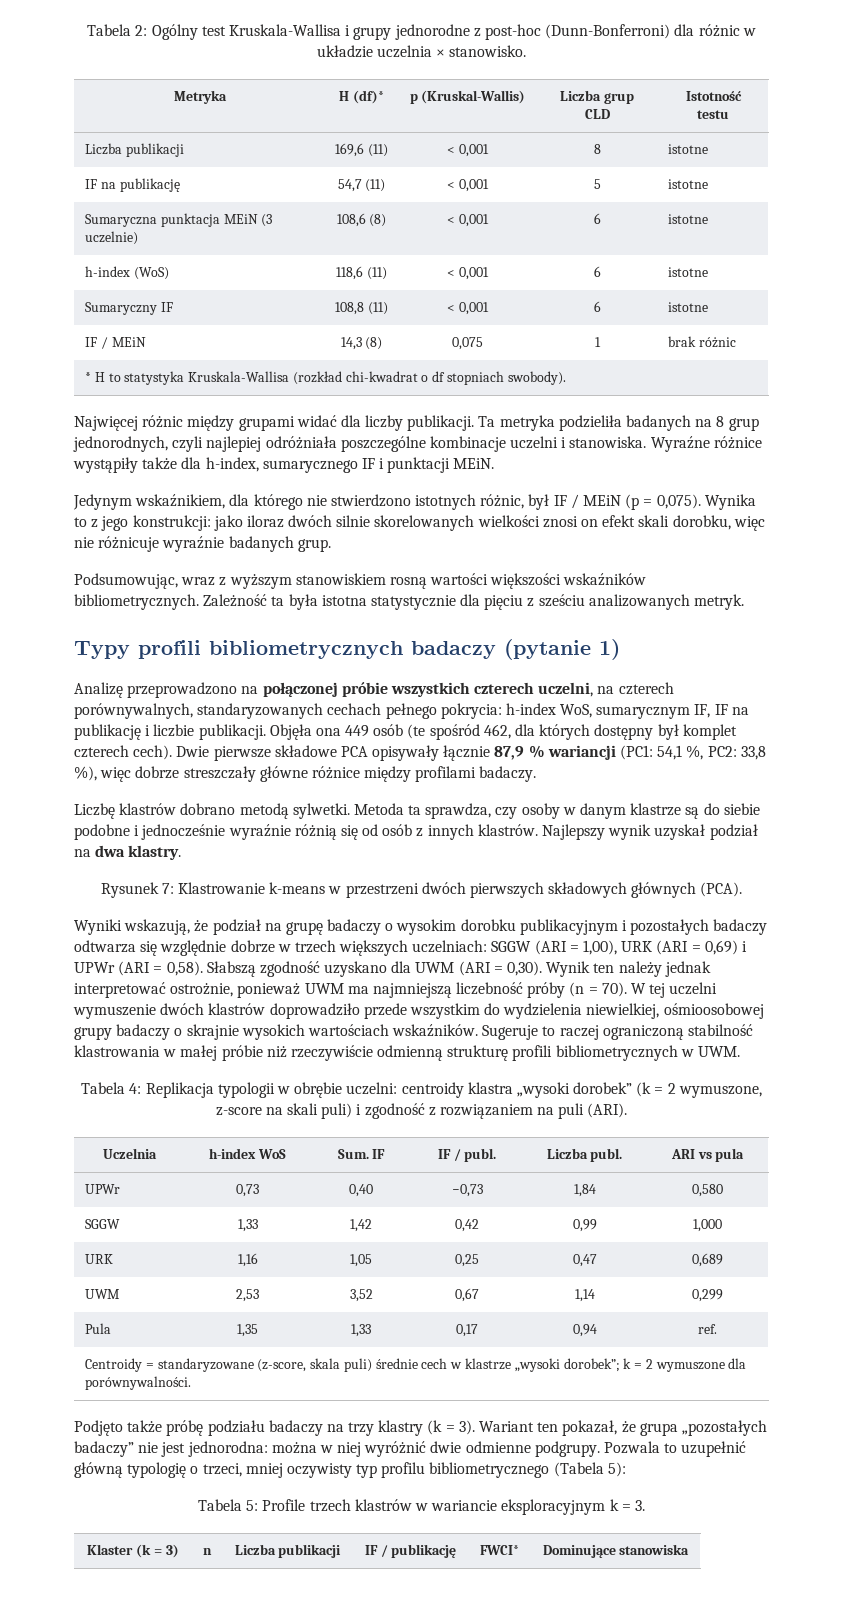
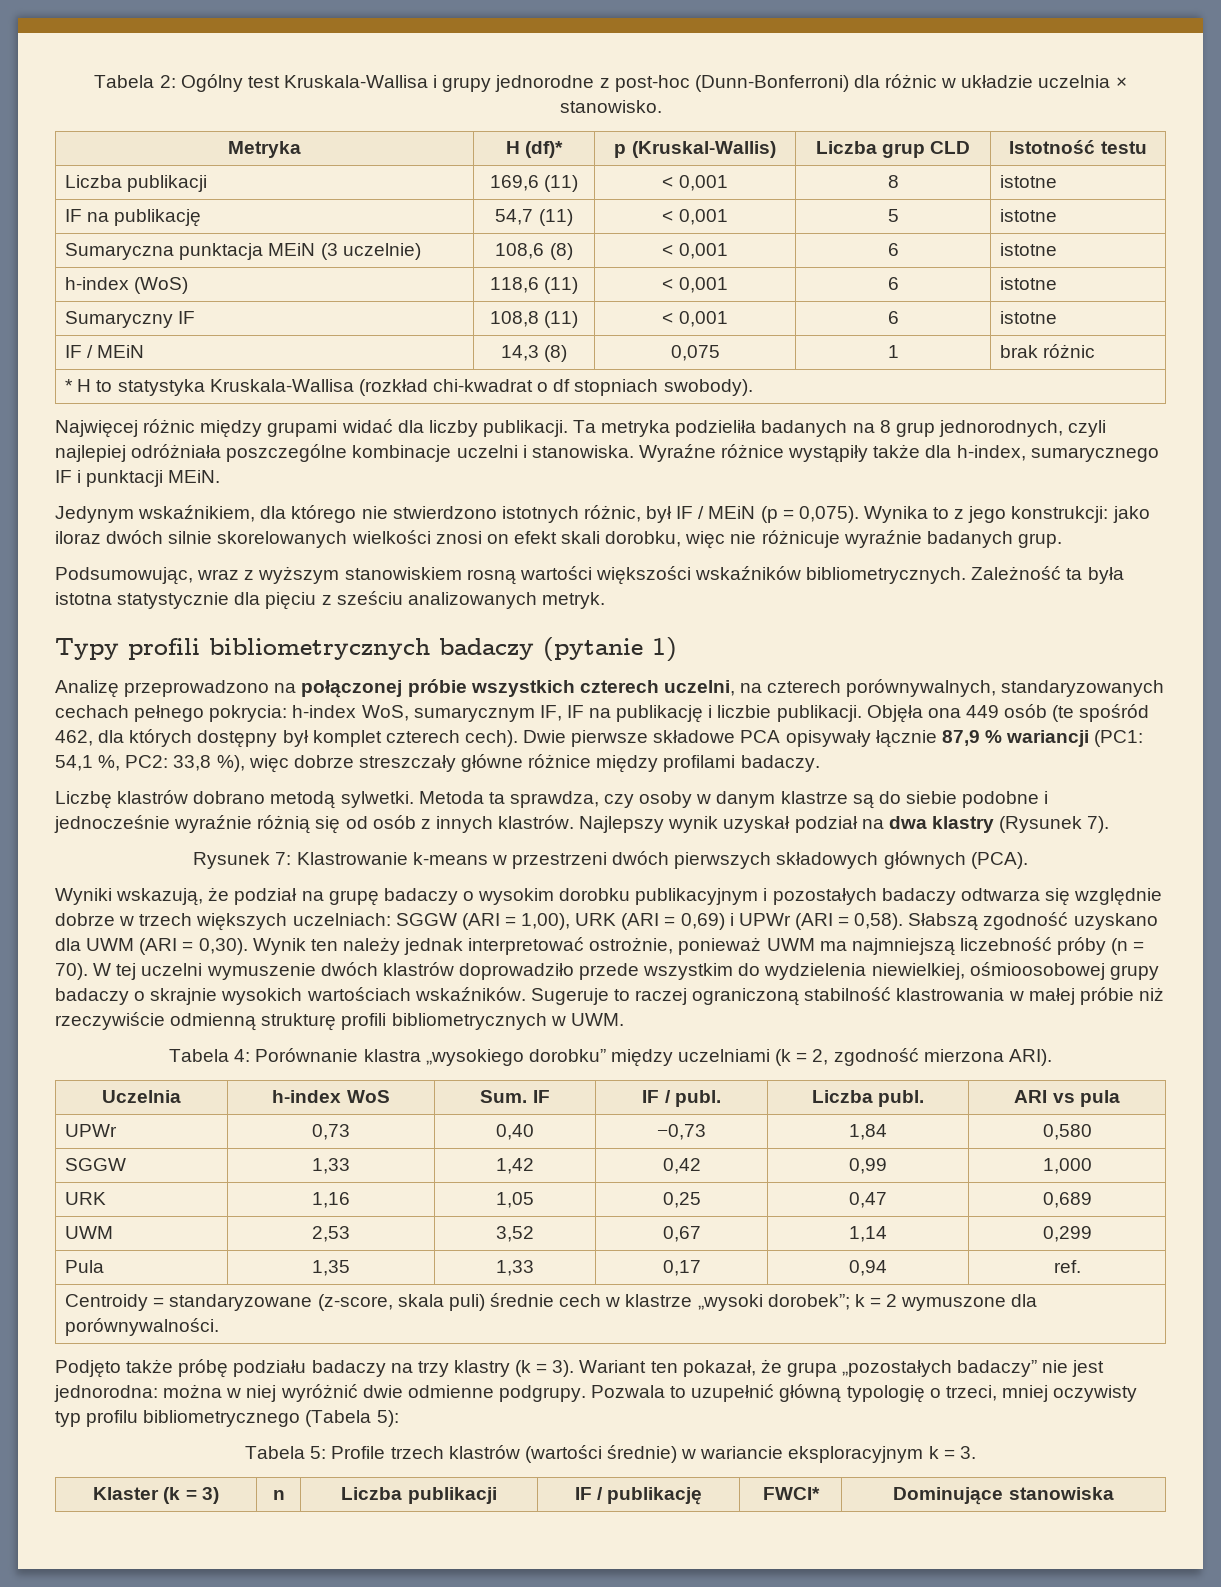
- Najlepszy wynik uzyskał podział na dwa klastry.
+ Najlepszy wynik uzyskał podział na dwa klastry (Rysunek 7).
- Tabela 4: Replikacja typologii w obrębie uczelni: centroidy klastra „wysoki dorobek” (k = 2 wymuszone, z-score na skali puli) i zgodność z rozwiązaniem na puli (ARI).
+ Tabela 4: Porównanie klastra „wysokiego dorobku” między uczelniami (k = 2, zgodność mierzona ARI).
- Tabela 5: Profile trzech klastrów w wariancie eksploracyjnym k = 3.
+ Tabela 5: Profile trzech klastrów (wartości średnie) w wariancie eksploracyjnym k = 3.

